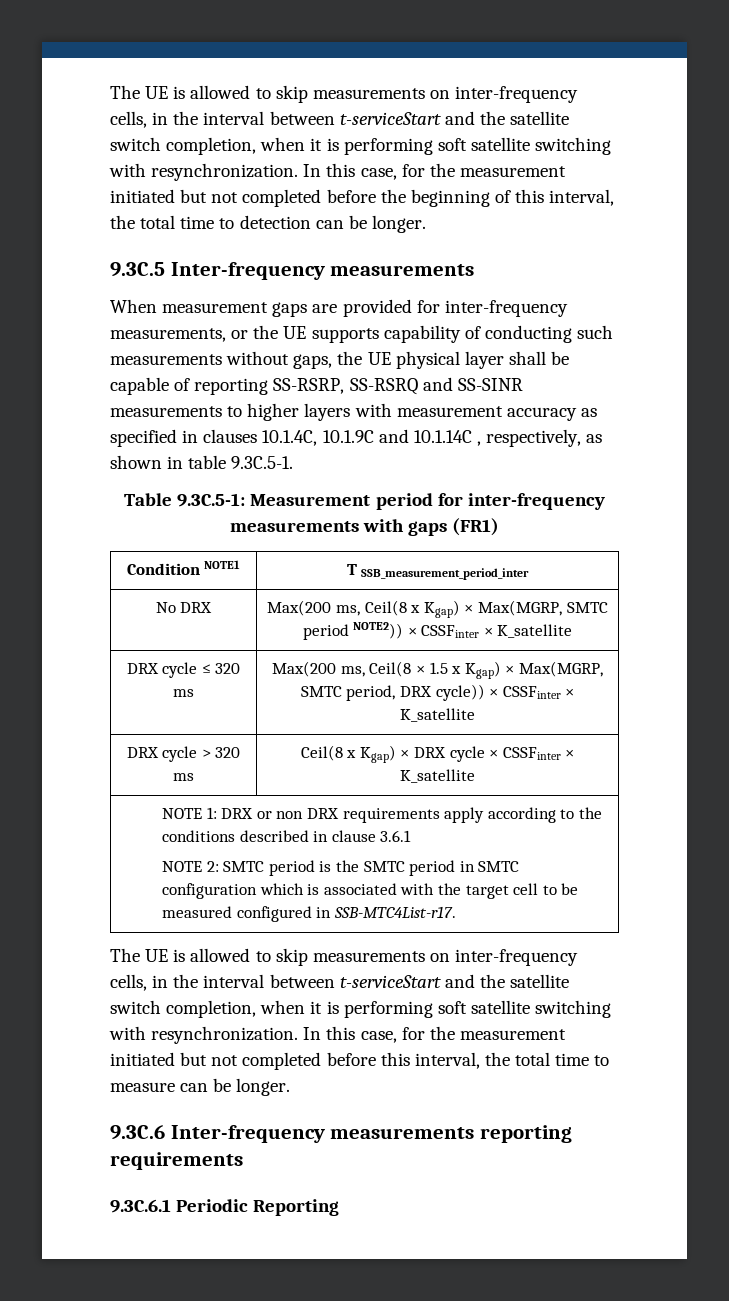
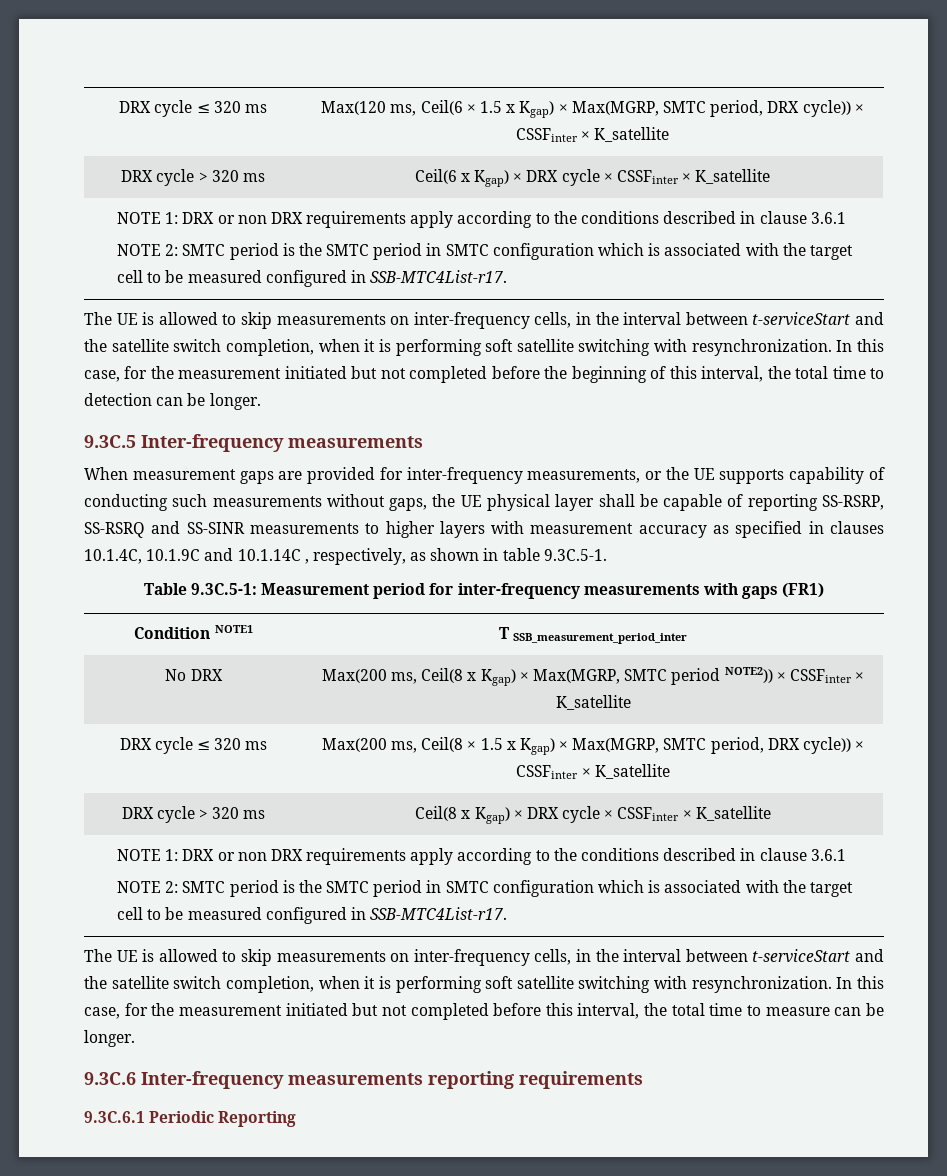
+ DRX cycle ≤ 320 ms | Max(120 ms, Ceil(6 × 1.5 x Kgap) × Max(MGRP, SMTC period, DRX cycle)) × CSSFinter × K_satellite
+ DRX cycle > 320 ms | Ceil(6 x Kgap) × DRX cycle × CSSFinter × K_satellite
+ NOTE 1: DRX or non DRX requirements apply according to the conditions described in clause 3.6.1
+ NOTE 2: SMTC period is the SMTC period in SMTC configuration which is associated with the target cell to be measured configured in SSB-MTC4List-r17.

